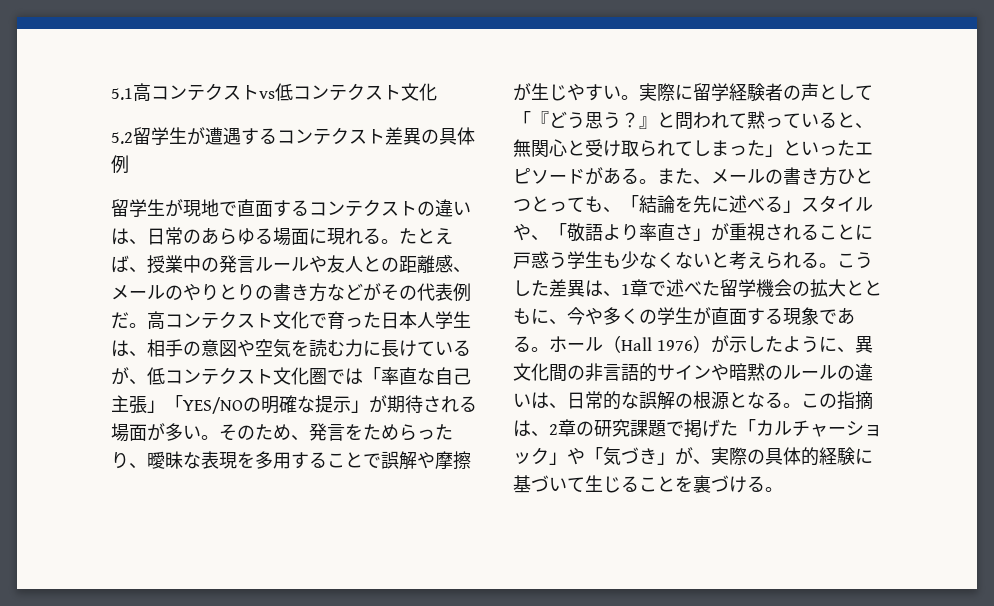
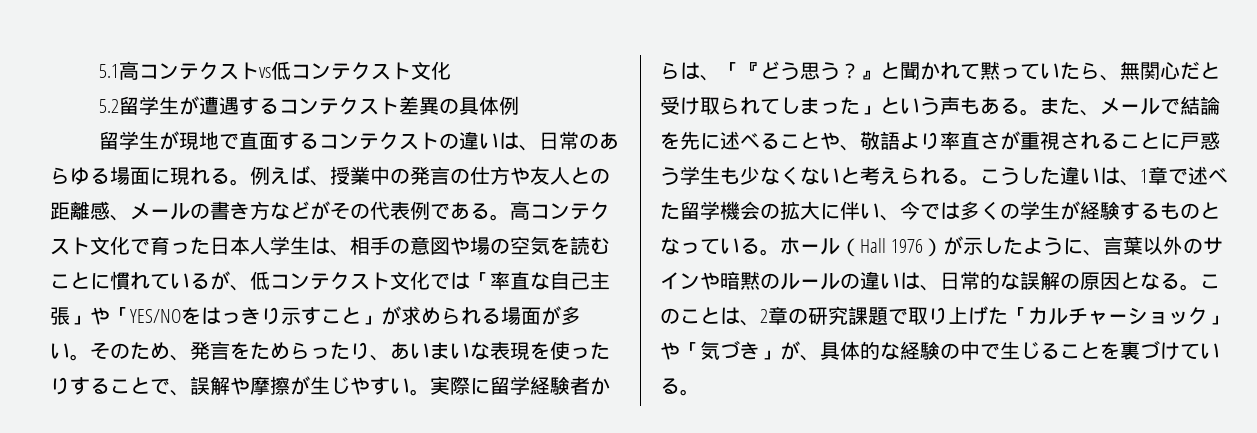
- たとえば、授業中の発言ルールや友人との距離感、メールのやりとりの書き方などがその代表例だ。
+ 例えば、授業中の発言の仕方や友人との距離感、メールの書き方などがその代表例である。
- 高コンテクスト文化で育った日本人学生は、相手の意図や空気を読む力に長けているが、低コンテクスト文化圏では「率直な自己主張」「YES/NOの明確な提示」が期待される場面が多い。
+ 高コンテクスト文化で育った日本人学生は、相手の意図や場の空気を読むことに慣れているが、低コンテクスト文化では「率直な自己主張」や「YES/NOをはっきり示すこと」が求められる場面が多い。
- そのため、発言をためらったり、曖昧な表現を多用することで誤解や摩擦が生じやすい。
+ そのため、発言をためらったり、あいまいな表現を使ったりすることで、誤解や摩擦が生じやすい。
- 実際に留学経験者の声として「『どう思う？』と問われて黙っていると、無関心と受け取られてしまった」といったエピソードがある。
+ 実際に留学経験者からは、「『どう思う？』と聞かれて黙っていたら、無関心だと受け取られてしまった」という声もある。
- また、メールの書き方ひとつとっても、「結論を先に述べる」スタイルや、「敬語より率直さ」が重視されることに戸惑う学生も少なくないと考えられる。
+ また、メールで結論を先に述べることや、敬語より率直さが重視されることに戸惑う学生も少なくないと考えられる。
- こうした差異は、1章で述べた留学機会の拡大とともに、今や多くの学生が直面する現象である。
+ こうした違いは、1章で述べた留学機会の拡大に伴い、今では多くの学生が経験するものとなっている。
- ホール（Hall 1976）が示したように、異文化間の非言語的サインや暗黙のルールの違いは、日常的な誤解の根源となる。
+ ホール（Hall 1976）が示したように、言葉以外のサインや暗黙のルールの違いは、日常的な誤解の原因となる。
- この指摘は、2章の研究課題で掲げた「カルチャーショック」や「気づき」が、実際の具体的経験に基づいて生じることを裏づける。
+ このことは、2章の研究課題で取り上げた「カルチャーショック」や「気づき」が、具体的な経験の中で生じることを裏づけている。

